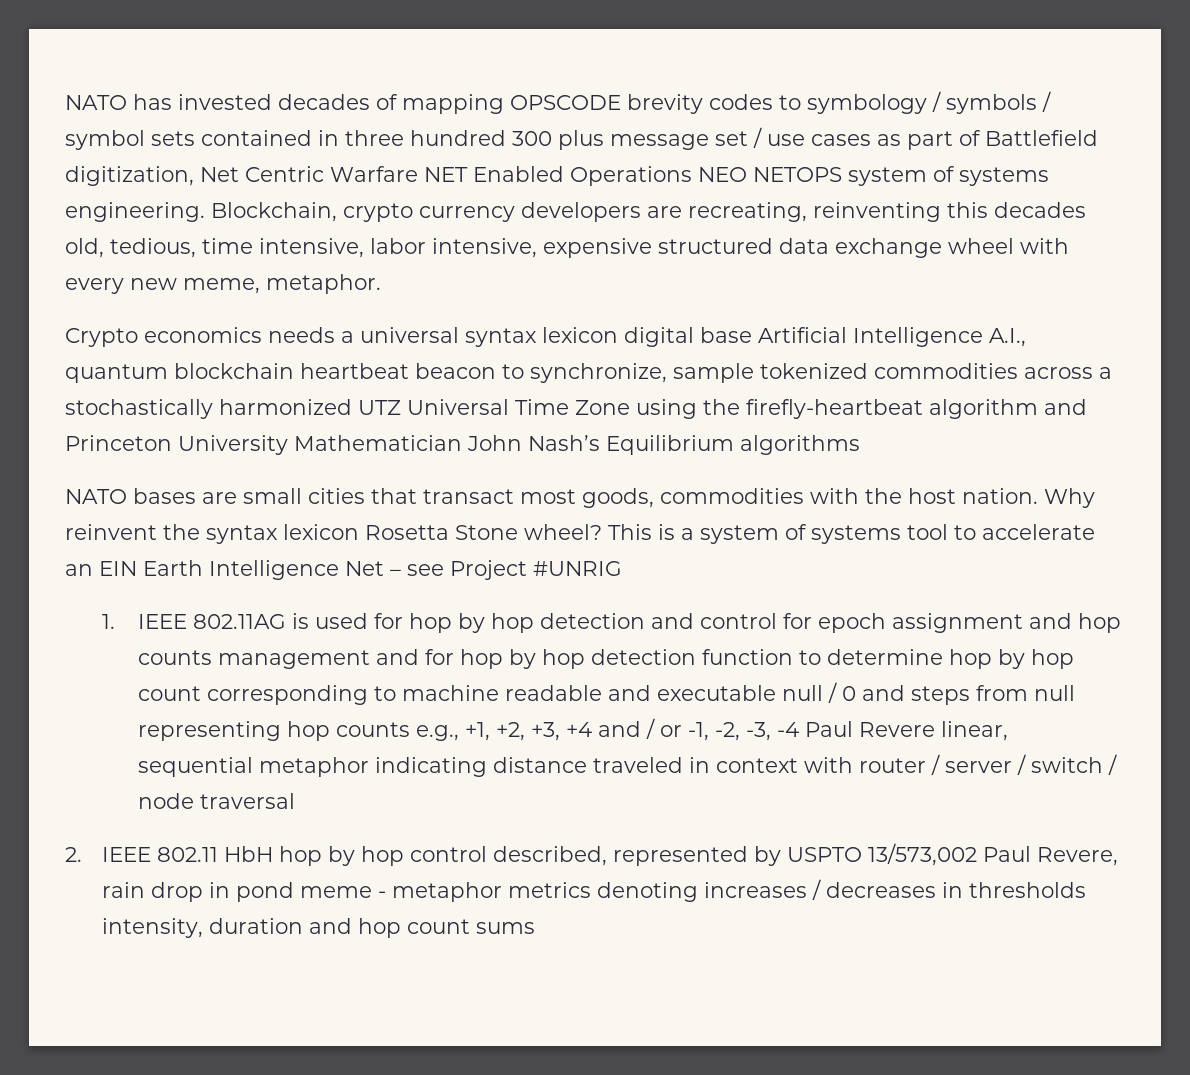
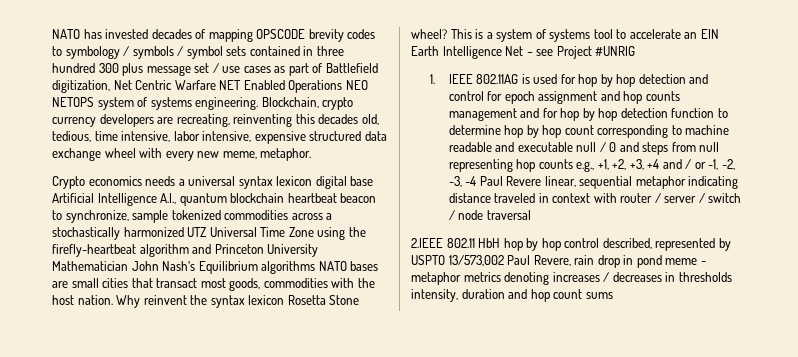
- Crypto economics needs a universal syntax lexicon digital base Artificial Intelligence A.I., quantum blockchain heartbeat beacon to synchronize, sample tokenized commodities across a stochastically harmonized UTZ Universal Time Zone using the firefly-heartbeat algorithm and Princeton University Mathematician John Nash’s Equilibrium algorithms
- NATO bases are small cities that transact most goods, commodities with the host nation.
+ Crypto economics needs a universal syntax lexicon digital base Artificial Intelligence A.I., quantum blockchain heartbeat beacon to synchronize, sample tokenized commodities across a stochastically harmonized UTZ Universal Time Zone using the firefly-heartbeat algorithm and Princeton University Mathematician John Nash’s Equilibrium algorithms NATO bases are small cities that transact most goods, commodities with the host nation.
- 2. IEEE 802.11 HbH hop by hop control described, represented by USPTO 13/573,002 Paul Revere, rain drop in pond meme - metaphor metrics denoting increases / decreases in thresholds intensity, duration and hop count sums
+ 2.IEEE 802.11 HbH hop by hop control described, represented by USPTO 13/573,002 Paul Revere, rain drop in pond meme - metaphor metrics denoting increases / decreases in thresholds intensity, duration and hop count sums

